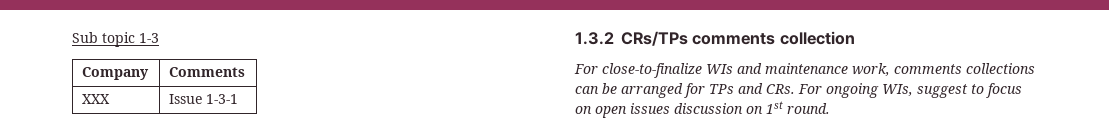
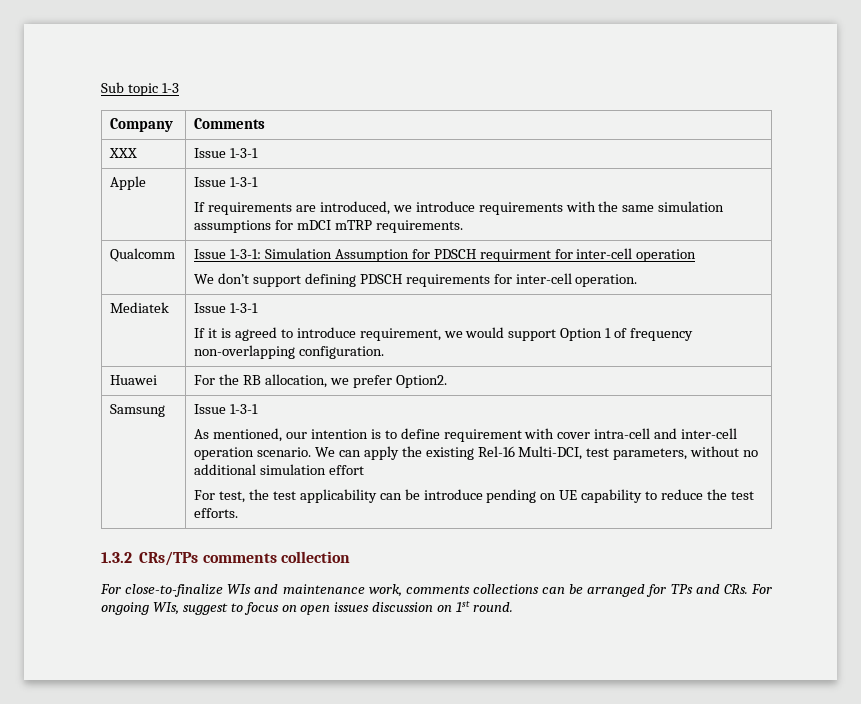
+ Apple | Issue 1-3-1
+ If requirements are introduced, we introduce requirements with the same simulation assumptions for mDCI mTRP requirements.
+ Qualcomm | Issue 1-3-1: Simulation Assumption for PDSCH requirment for inter-cell operation
+ We don’t support defining PDSCH requirements for inter-cell operation.
+ Mediatek | Issue 1-3-1
+ If it is agreed to introduce requirement, we would support Option 1 of frequency non-overlapping configuration.
+ Huawei | For the RB allocation, we prefer Option2.
+ Samsung | Issue 1-3-1
+ As mentioned, our intention is to define requirement with cover intra-cell and inter-cell operation scenario. We can apply the existing Rel-16 Multi-DCI, test parameters, without no additional simulation effort
+ For test, the test applicability can be introduce pending on UE capability to reduce the test efforts.

